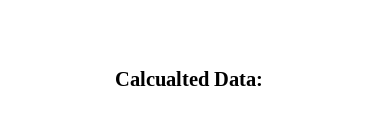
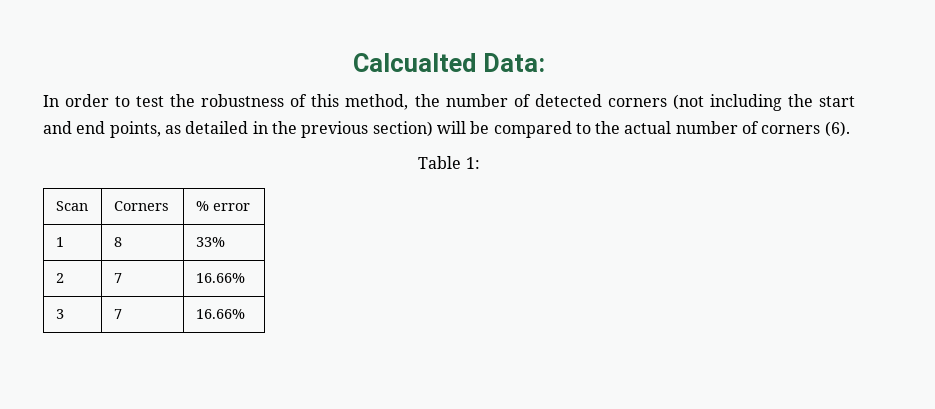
+ In order to test the robustness of this method, the number of detected corners (not including the start and end points, as detailed in the previous section) will be compared to the actual number of corners (6).
+ Table 1:
+ Scan | Corners | % error
+ 1 | 8 | 33%
+ 2 | 7 | 16.66%
+ 3 | 7 | 16.66%

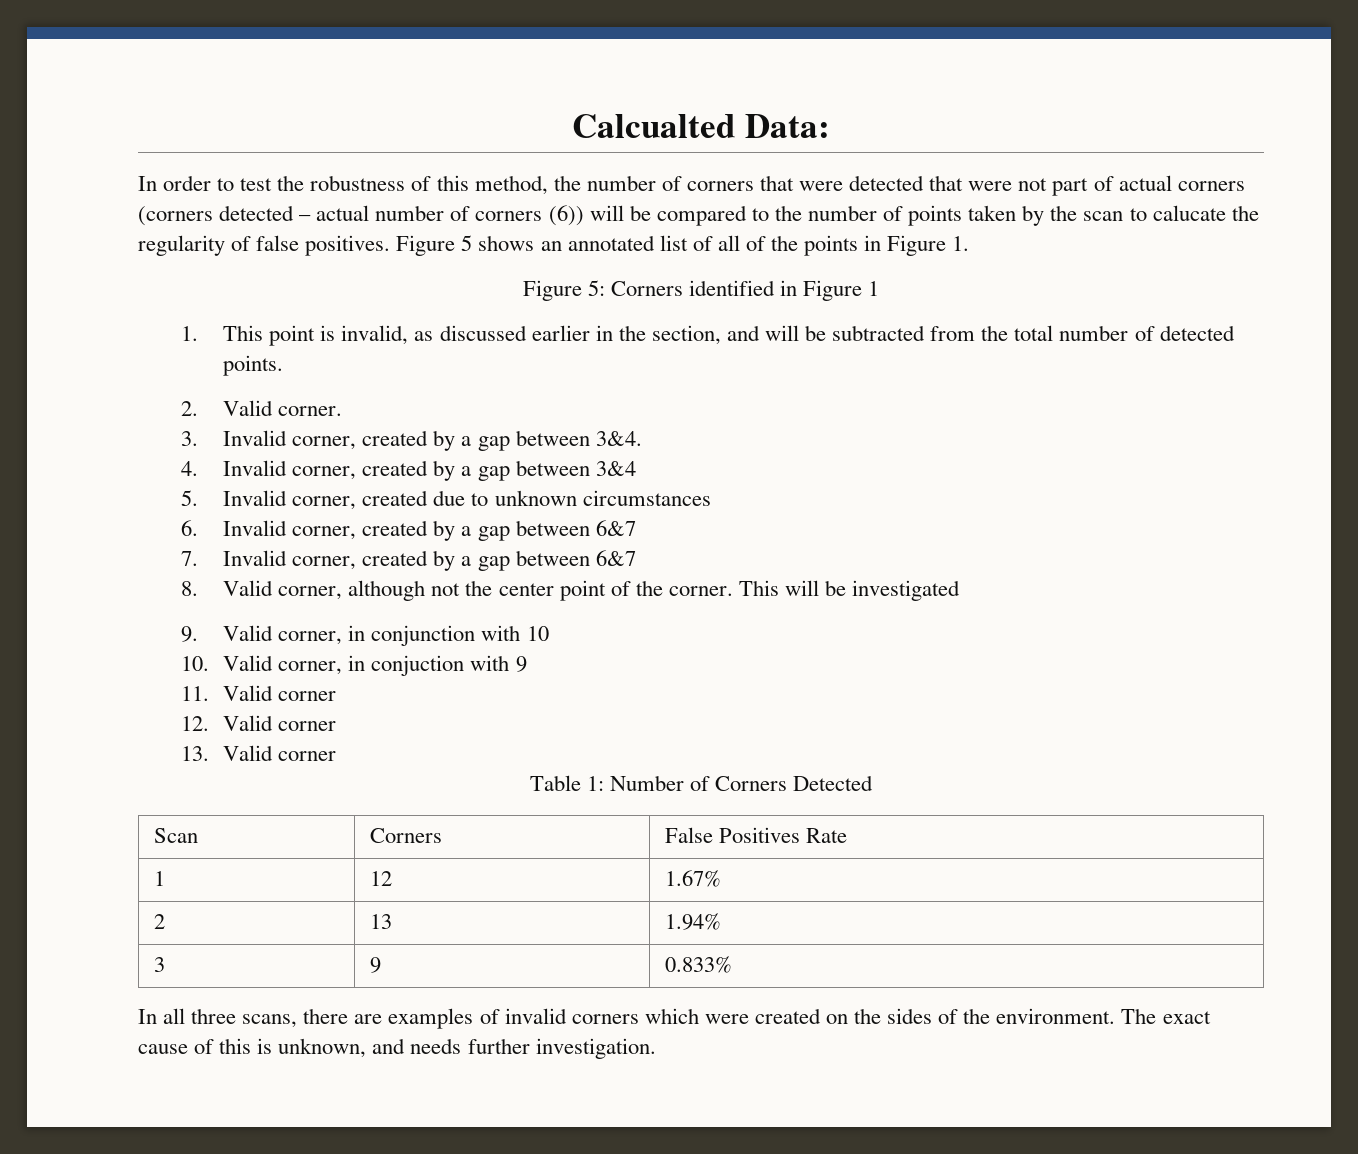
- In order to test the robustness of this method, the number of detected corners (not including the start and end points, as detailed in the previous section) will be compared to the actual number of corners (6).
- Table 1:
+ In order to test the robustness of this method, the number of corners that were detected that were not part of actual corners (corners detected – actual number of corners (6)) will be compared to the number of points taken by the scan to calucate the regularity of false positives. Figure 5 shows an annotated list of all of the points in Figure 1.
+ Figure 5: Corners identified in Figure 1
+ 1. This point is invalid, as discussed earlier in the section, and will be subtracted from the total number of detected points.
+ 2. Valid corner.
+ 3. Invalid corner, created by a gap between 3&4.
+ 4. Invalid corner, created by a gap between 3&4
+ 5. Invalid corner, created due to unknown circumstances
+ 6. Invalid corner, created by a gap between 6&7
+ 7. Invalid corner, created by a gap between 6&7
+ 8. Valid corner, although not the center point of the corner. This will be investigated
+ 9. Valid corner, in conjunction with 10
+ 10. Valid corner, in conjuction with 9
+ 11. Valid corner
+ 12. Valid corner
+ 13. Valid corner
+ Table 1: Number of Corners Detected
- Scan | Corners | % error
+ Scan | Corners | False Positives Rate
- 1 | 8 | 33%
+ 1 | 12 | 1.67%
- 2 | 7 | 16.66%
+ 2 | 13 | 1.94%
- 3 | 7 | 16.66%
+ 3 | 9 | 0.833%
+ In all three scans, there are examples of invalid corners which were created on the sides of the environment. The exact cause of this is unknown, and needs further investigation.

